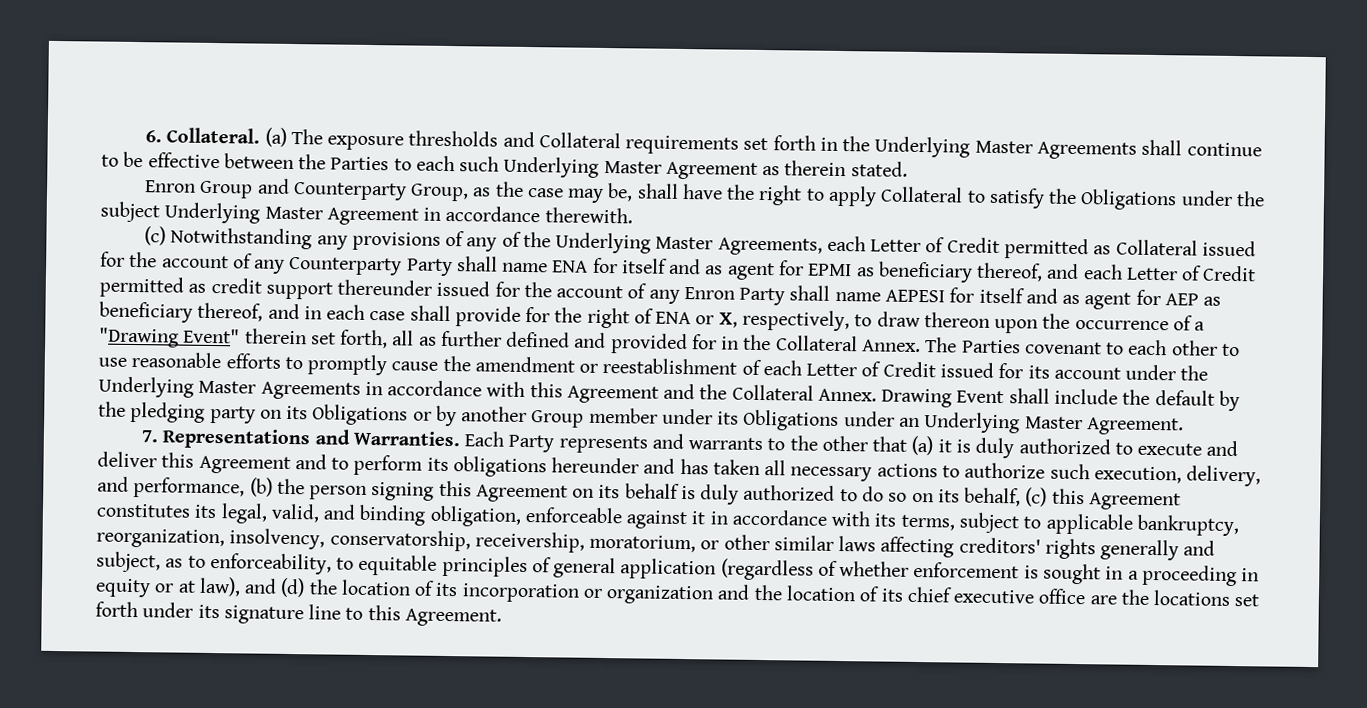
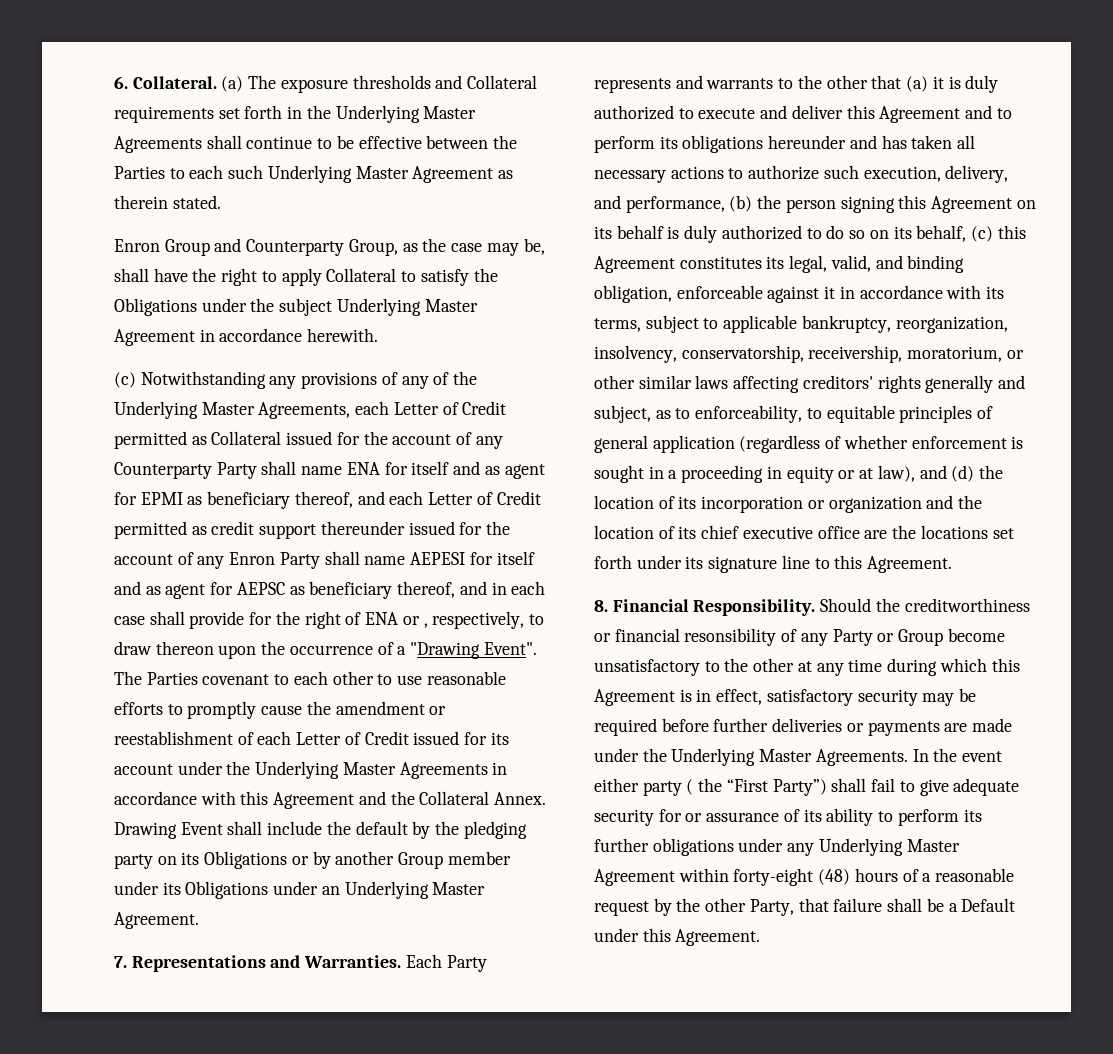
- Enron Group and Counterparty Group, as the case may be, shall have the right to apply Collateral to satisfy the Obligations under the subject Underlying Master Agreement in accordance therewith.
+ Enron Group and Counterparty Group, as the case may be, shall have the right to apply Collateral to satisfy the Obligations under the subject Underlying Master Agreement in accordance herewith.
- (c) Notwithstanding any provisions of any of the Underlying Master Agreements, each Letter of Credit permitted as Collateral issued for the account of any Counterparty Party shall name ENA for itself and as agent for EPMI as beneficiary thereof, and each Letter of Credit permitted as credit support thereunder issued for the account of any Enron Party shall name AEPESI for itself and as agent for AEP as beneficiary thereof, and in each case shall provide for the right of ENA or X, respectively, to draw thereon upon the occurrence of a "Drawing Event" therein set forth, all as further defined and provided for in the Collateral Annex.
+ (c) Notwithstanding any provisions of any of the Underlying Master Agreements, each Letter of Credit permitted as Collateral issued for the account of any Counterparty Party shall name ENA for itself and as agent for EPMI as beneficiary thereof, and each Letter of Credit permitted as credit support thereunder issued for the account of any Enron Party shall name AEPESI for itself and as agent for AEPSC as beneficiary thereof, and in each case shall provide for the right of ENA or , respectively, to draw thereon upon the occurrence of a "Drawing Event".
+ 8. Financial Responsibility. Should the creditworthiness or financial resonsibility of any Party or Group become unsatisfactory to the other at any time during which this Agreement is in effect, satisfactory security may be required before further deliveries or payments are made under the Underlying Master Agreements. In the event either party ( the “First Party”) shall fail to give adequate security for or assurance of its ability to perform its further obligations under any Underlying Master Agreement within forty-eight (48) hours of a reasonable request by the other Party, that failure shall be a Default under this Agreement.

